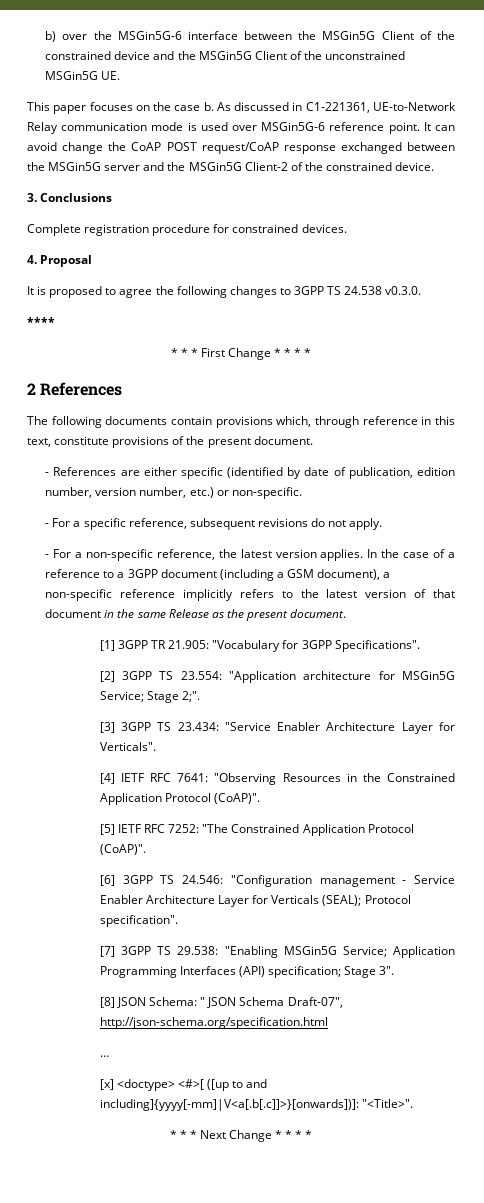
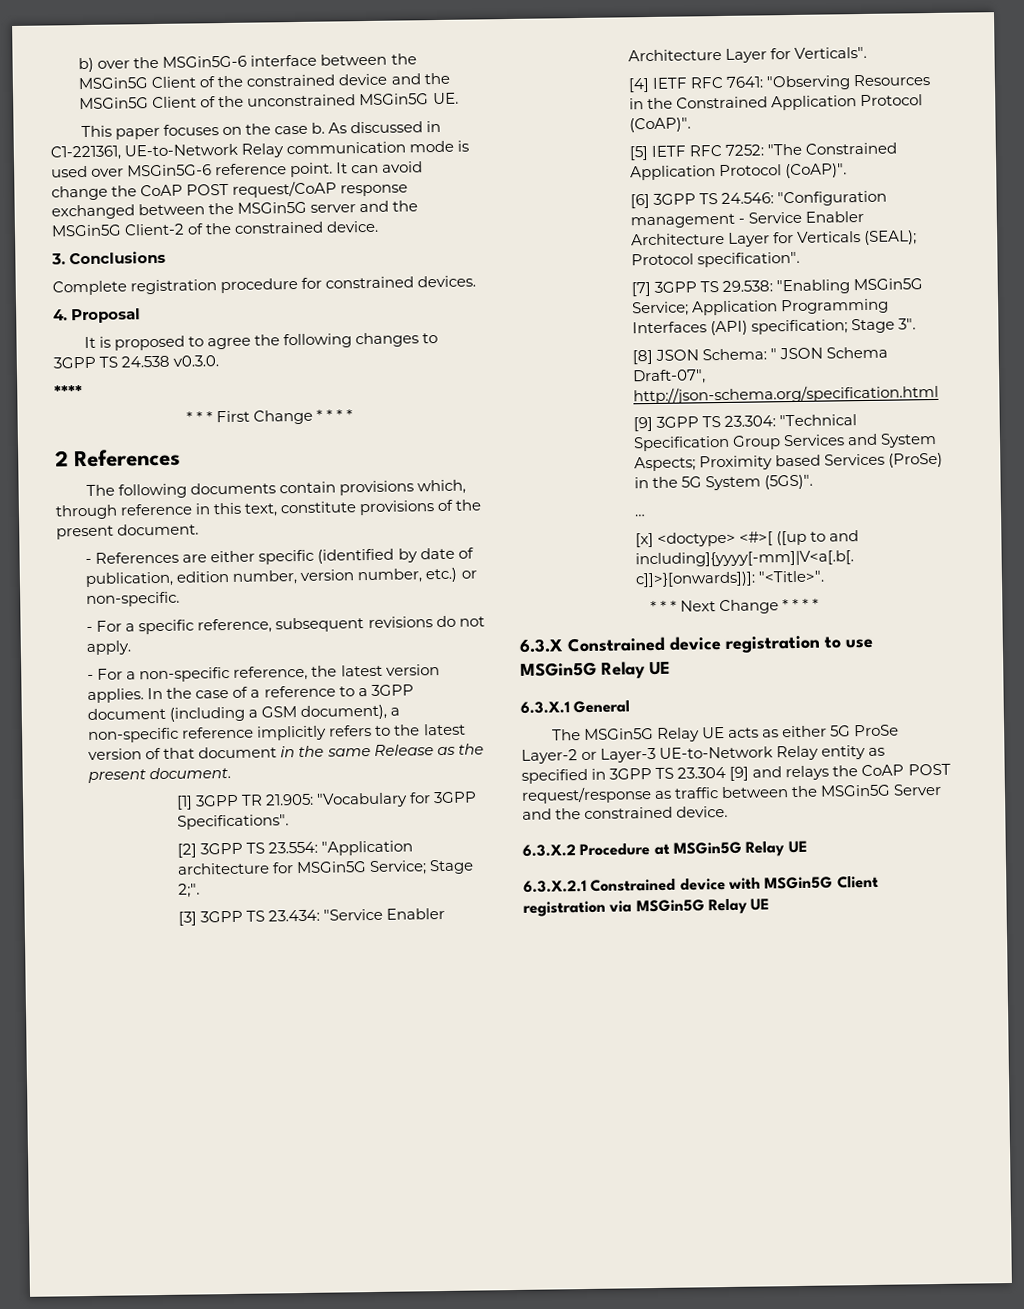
+ [9] 3GPP TS 23.304: "Technical Specification Group Services and System Aspects; Proximity based Services (ProSe) in the 5G System (5GS)".
+ 6.3.X Constrained device registration to use MSGin5G Relay UE
+ 6.3.X.1 General
+ The MSGin5G Relay UE acts as either 5G ProSe Layer-2 or Layer-3 UE-to-Network Relay entity as specified in 3GPP TS 23.304 [9] and relays the CoAP POST request/response as traffic between the MSGin5G Server and the constrained device.
+ 6.3.X.2 Procedure at MSGin5G Relay UE
+ 6.3.X.2.1 Constrained device with MSGin5G Client registration via MSGin5G Relay UE

